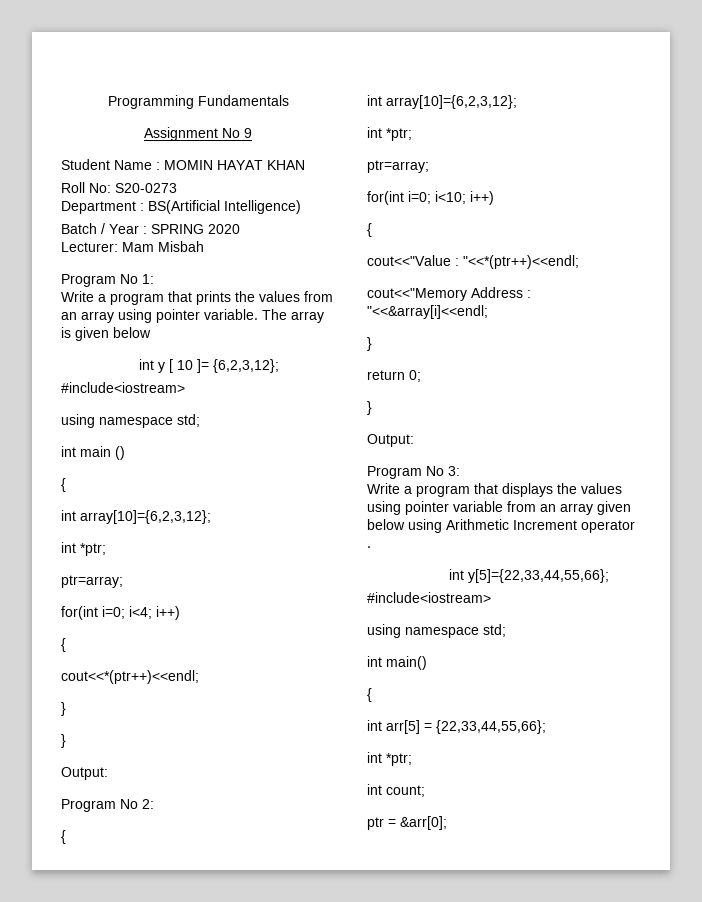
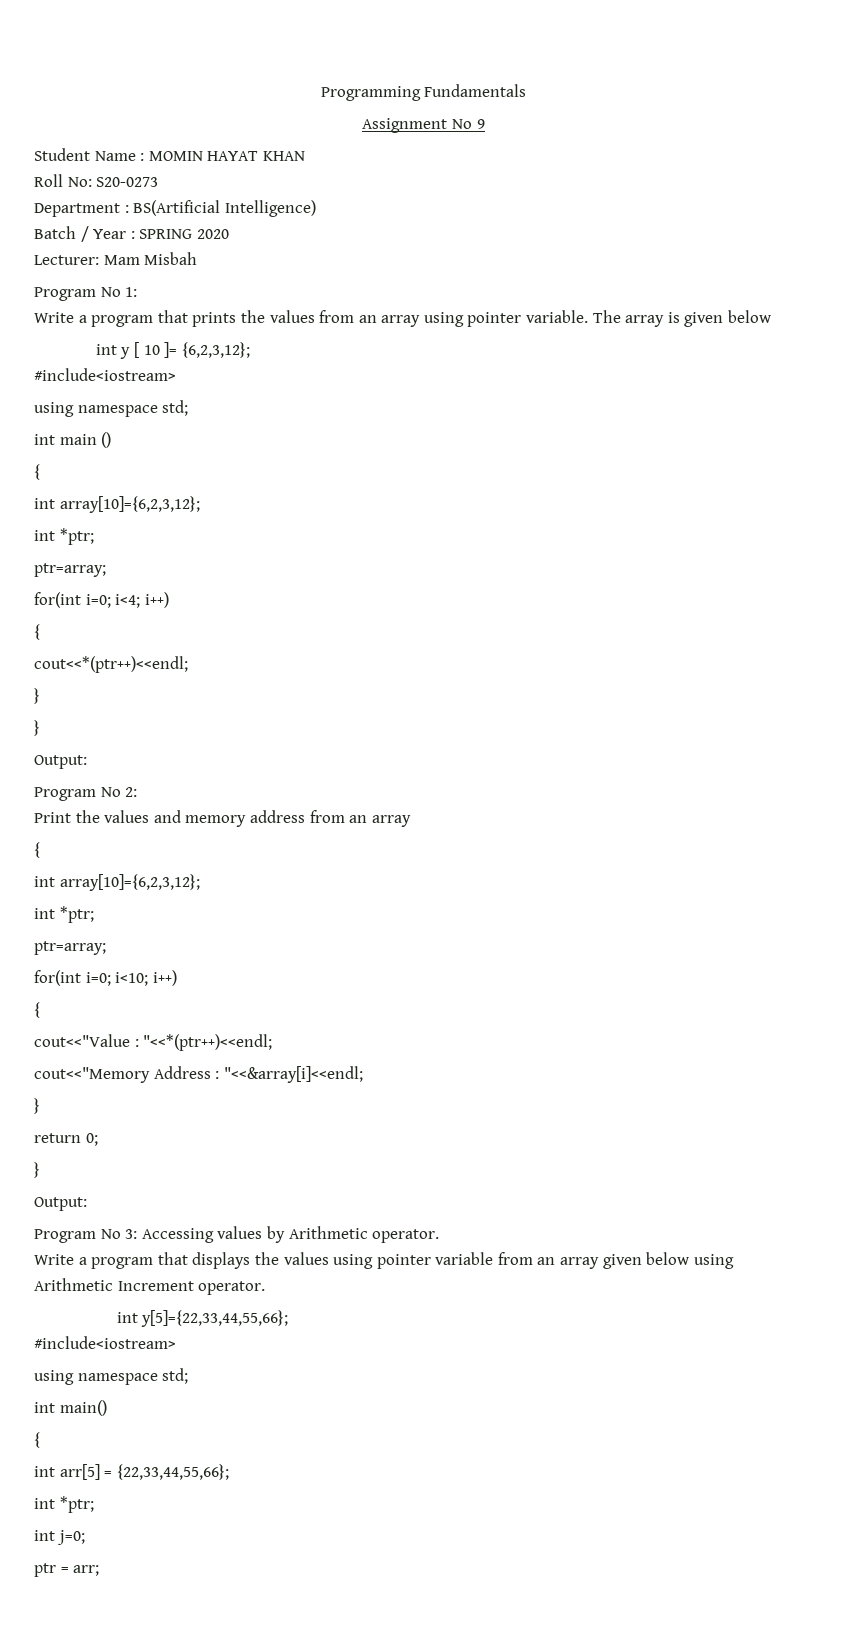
+ Print the values and memory address from an array
- Program No 3:
+ Program No 3: Accessing values by Arithmetic operator.
- Write a program that displays the values using pointer variable from an array given below using Arithmetic Increment operator .
+ Write a program that displays the values using pointer variable from an array given below using Arithmetic Increment operator.
- int count;
+ int j=0;
- ptr = &arr[0];
+ ptr = arr;

